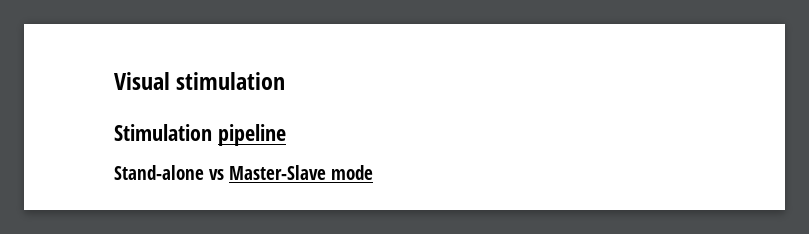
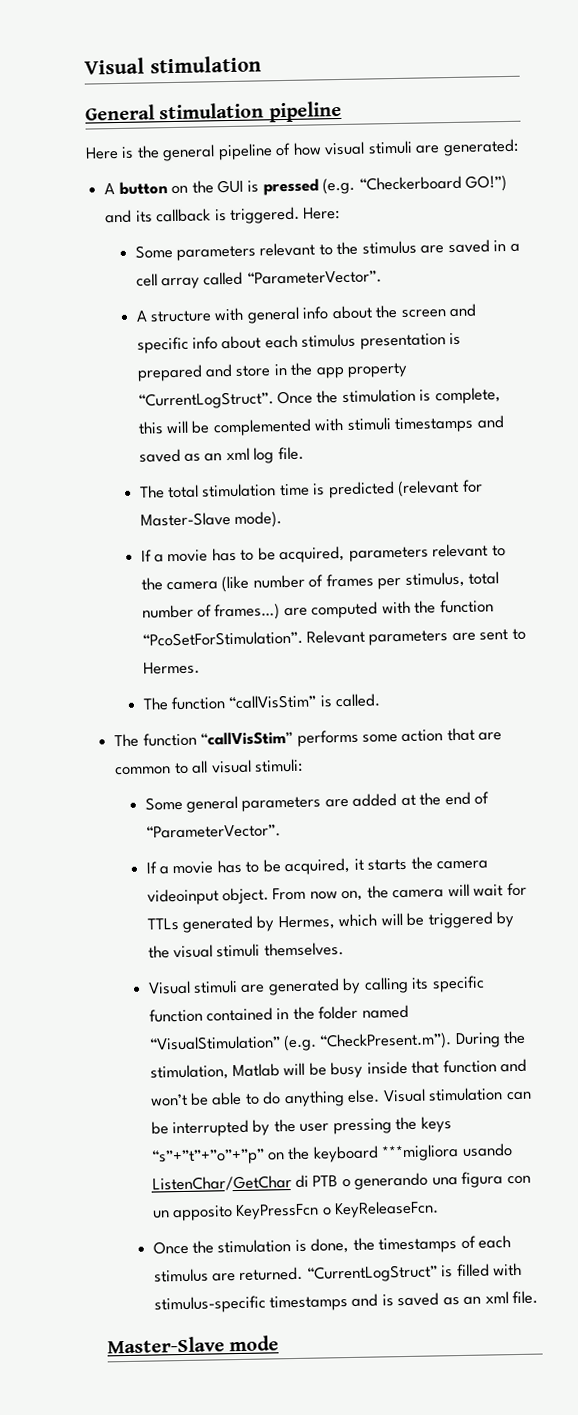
- Stimulation pipeline
+ General stimulation pipeline
- Stand-alone vs Master-Slave mode
+ Here is the general pipeline of how visual stimuli are generated:
+ A button on the GUI is pressed (e.g. “Checkerboard GO!”) and its callback is triggered. Here:
+ Some parameters relevant to the stimulus are saved in a cell array called “ParameterVector”.
+ A structure with general info about the screen and specific info about each stimulus presentation is prepared and store in the app property “CurrentLogStruct”. Once the stimulation is complete, this will be complemented with stimuli timestamps and saved as an xml log file.
+ The total stimulation time is predicted (relevant for Master-Slave mode).
+ If a movie has to be acquired, parameters relevant to the camera (like number of frames per stimulus, total number of frames…) are computed with the function “PcoSetForStimulation”. Relevant parameters are sent to Hermes.
+ The function “callVisStim” is called.
+ The function “callVisStim” performs some action that are common to all visual stimuli:
+ Some general parameters are added at the end of “ParameterVector”.
+ If a movie has to be acquired, it starts the camera videoinput object. From now on, the camera will wait for TTLs generated by Hermes, which will be triggered by the visual stimuli themselves.
+ Visual stimuli are generated by calling its specific function contained in the folder named “VisualStimulation” (e.g. “CheckPresent.m”). During the stimulation, Matlab will be busy inside that function and won’t be able to do anything else. Visual stimulation can be interrupted by the user pressing the keys “s”+”t”+”o”+”p” on the keyboard ***migliora usando ListenChar/GetChar di PTB o generando una figura con un apposito KeyPressFcn o KeyReleaseFcn.
+ Once the stimulation is done, the timestamps of each stimulus are returned. “CurrentLogStruct” is filled with stimulus-specific timestamps and is saved as an xml file.
+ Master-Slave mode

